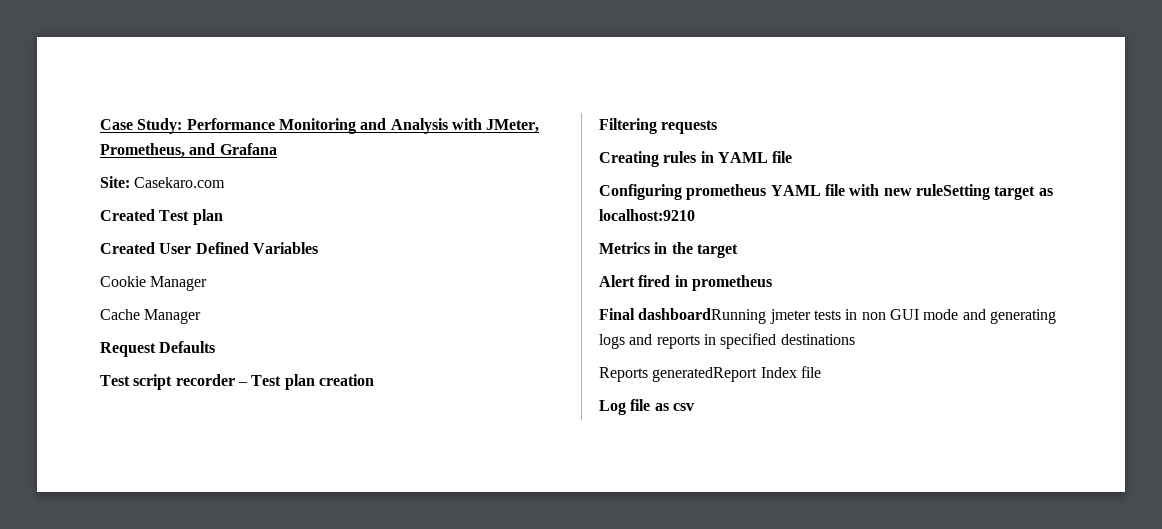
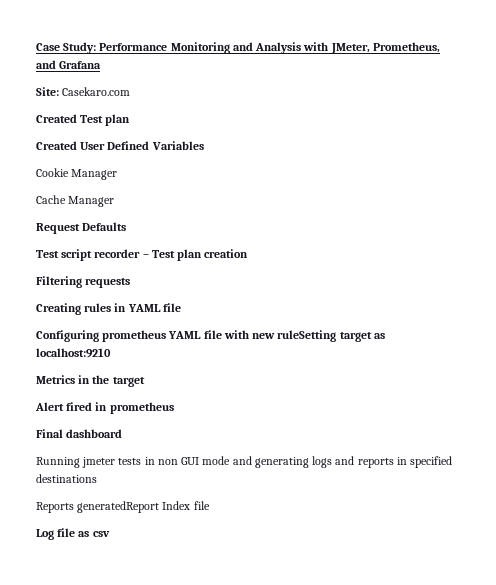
- Final dashboardRunning jmeter tests in non GUI mode and generating logs and reports in specified destinations
+ Final dashboard
+ Running jmeter tests in non GUI mode and generating logs and reports in specified destinations

